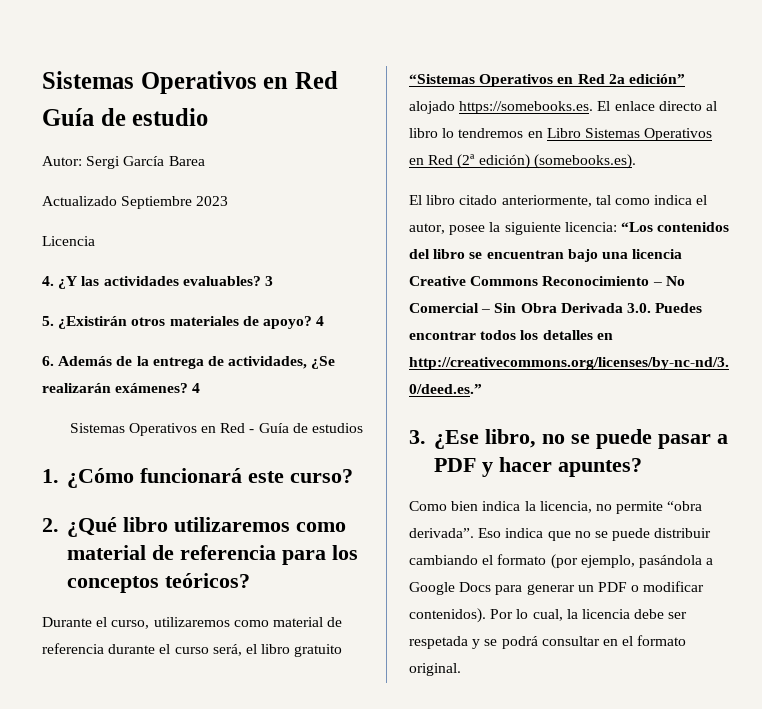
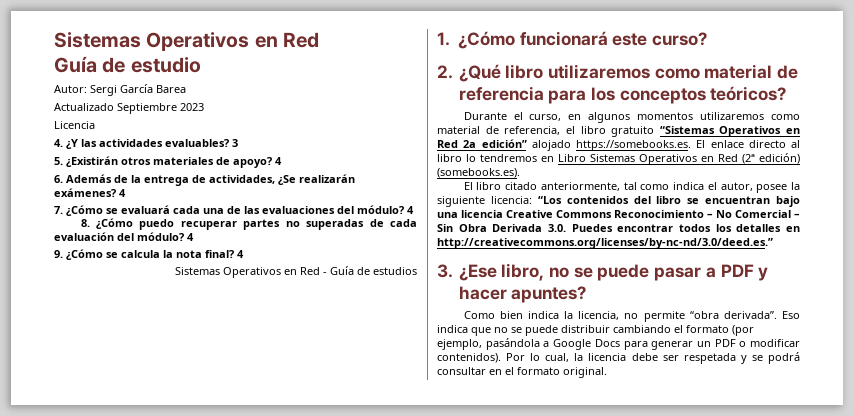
+ 7. ¿Cómo se evaluará cada una de las evaluaciones del módulo? 4
+ 8. ¿Cómo puedo recuperar partes no superadas de cada evaluación del módulo? 4
+ 9. ¿Cómo se calcula la nota final? 4
- Durante el curso, utilizaremos como material de referencia durante el curso será, el libro gratuito “Sistemas Operativos en Red 2a edición” alojado https://somebooks.es. El enlace directo al libro lo tendremos en Libro Sistemas Operativos en Red (2ª edición) (somebooks.es).
+ Durante el curso, en algunos momentos utilizaremos como material de referencia, el libro gratuito “Sistemas Operativos en Red 2a edición” alojado https://somebooks.es. El enlace directo al libro lo tendremos en Libro Sistemas Operativos en Red (2ª edición) (somebooks.es).

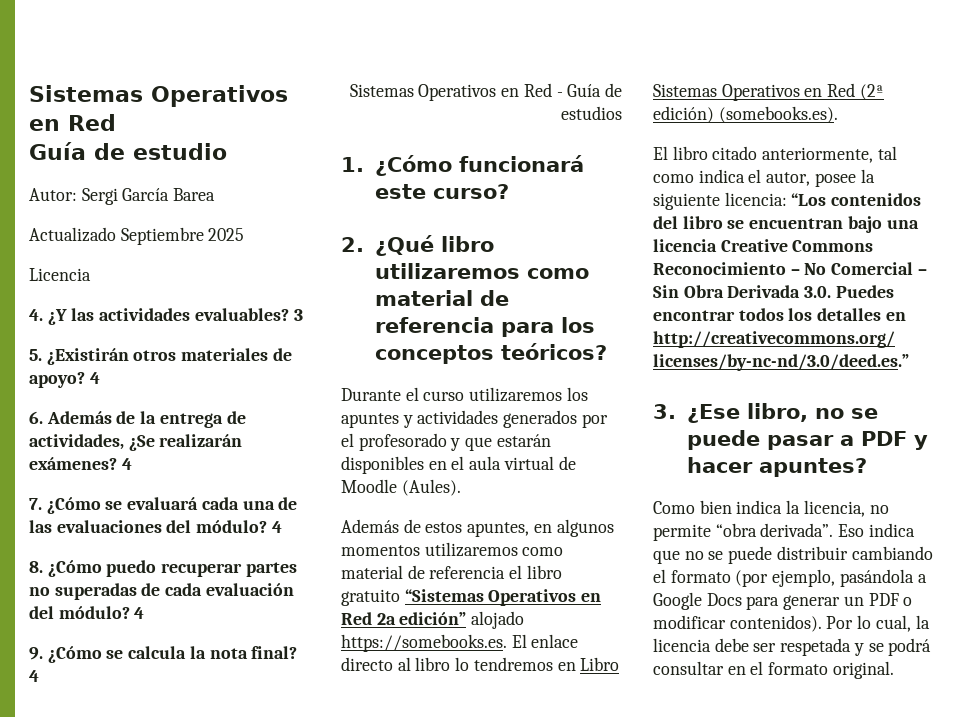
- Actualizado Septiembre 2023
+ Actualizado Septiembre 2025
- Durante el curso, en algunos momentos utilizaremos como material de referencia, el libro gratuito “Sistemas Operativos en Red 2a edición” alojado https://somebooks.es. El enlace directo al libro lo tendremos en Libro Sistemas Operativos en Red (2ª edición) (somebooks.es).
+ Durante el curso utilizaremos los apuntes y actividades generados por el profesorado y que estarán disponibles en el aula virtual de Moodle (Aules).
+ Además de estos apuntes, en algunos momentos utilizaremos como material de referencia el libro gratuito “Sistemas Operativos en Red 2a edición” alojado https://somebooks.es. El enlace directo al libro lo tendremos en Libro Sistemas Operativos en Red (2ª edición) (somebooks.es).

